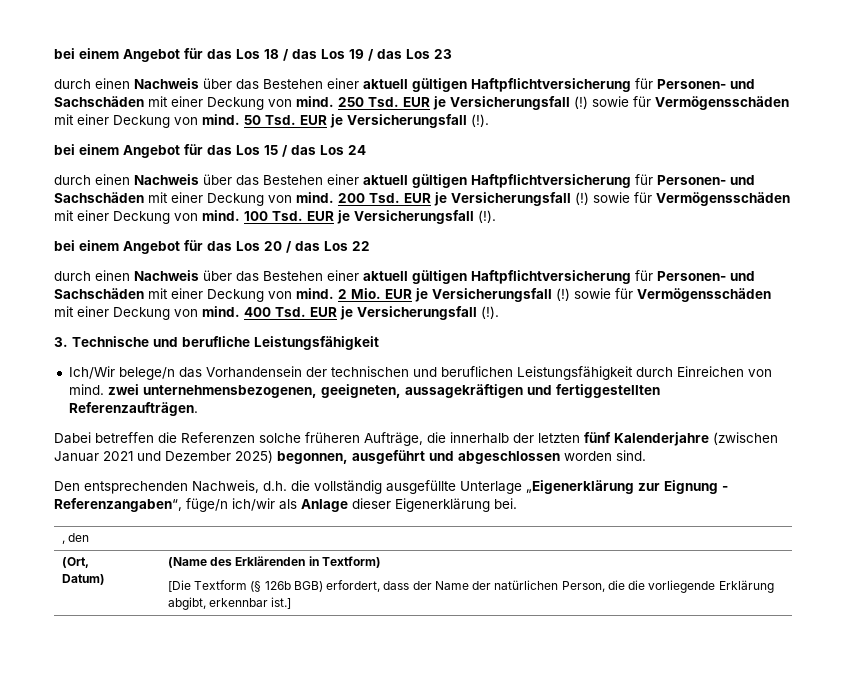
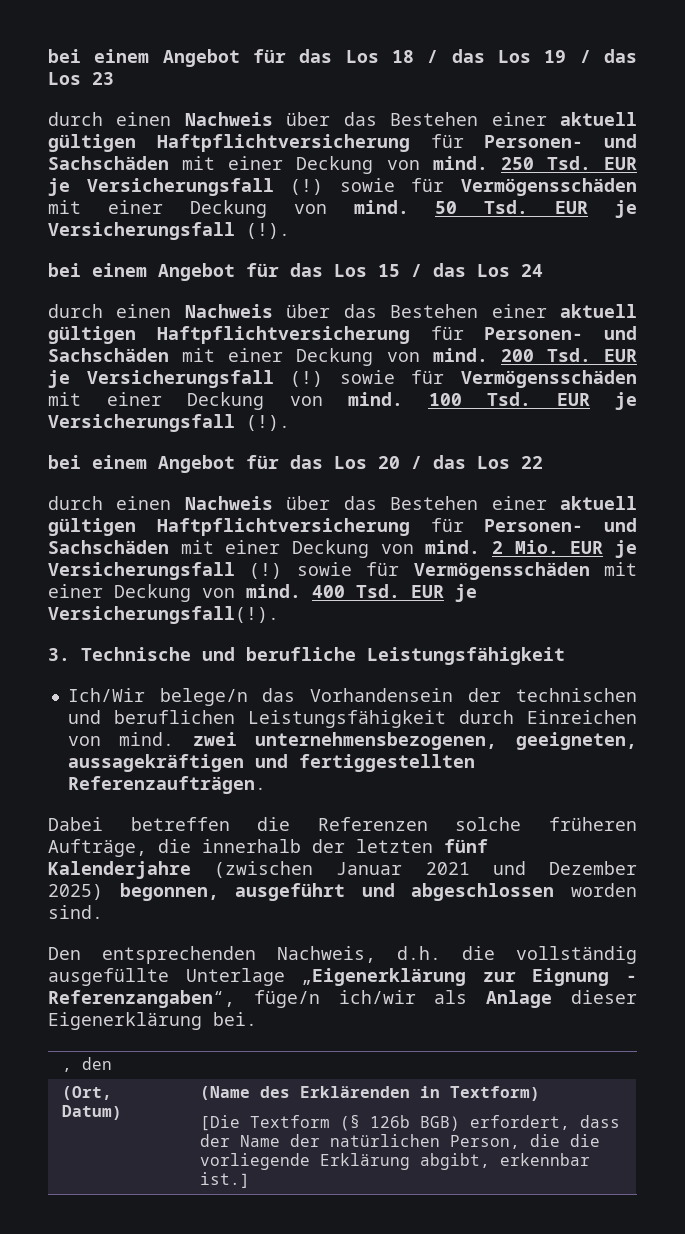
- 400 Tsd. EUR je Versicherungsfall (!).
+ 400 Tsd. EUR je Versicherungsfall(!).

